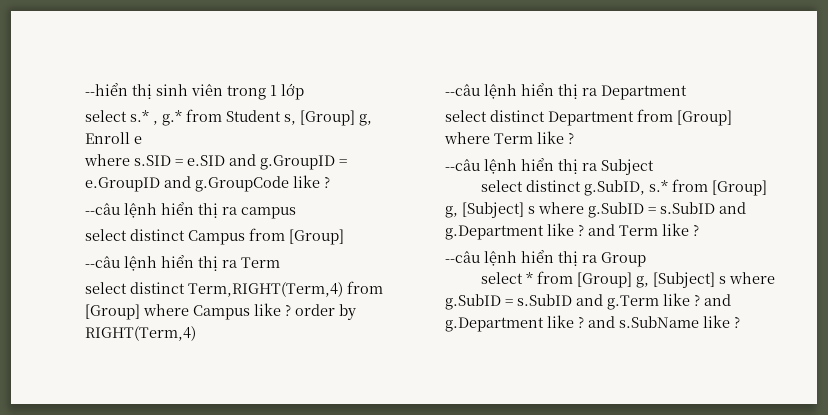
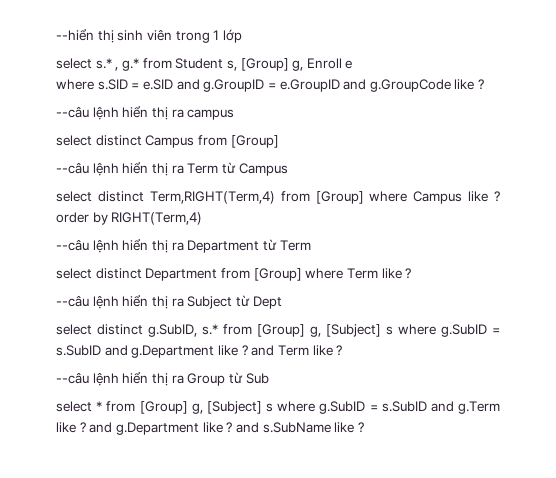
- --câu lệnh hiển thị ra Term
+ --câu lệnh hiển thị ra Term từ Campus
- --câu lệnh hiển thị ra Department
+ --câu lệnh hiển thị ra Department từ Term
- --câu lệnh hiển thị ra Subject
+ --câu lệnh hiển thị ra Subject từ Dept
- --câu lệnh hiển thị ra Group
+ --câu lệnh hiển thị ra Group từ Sub

